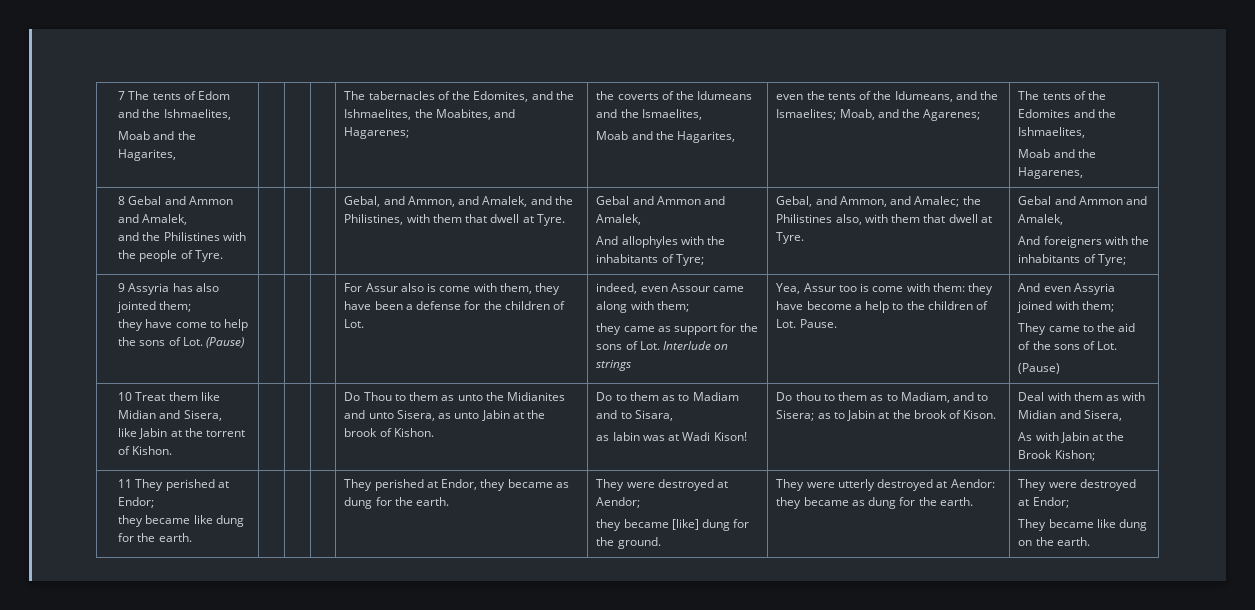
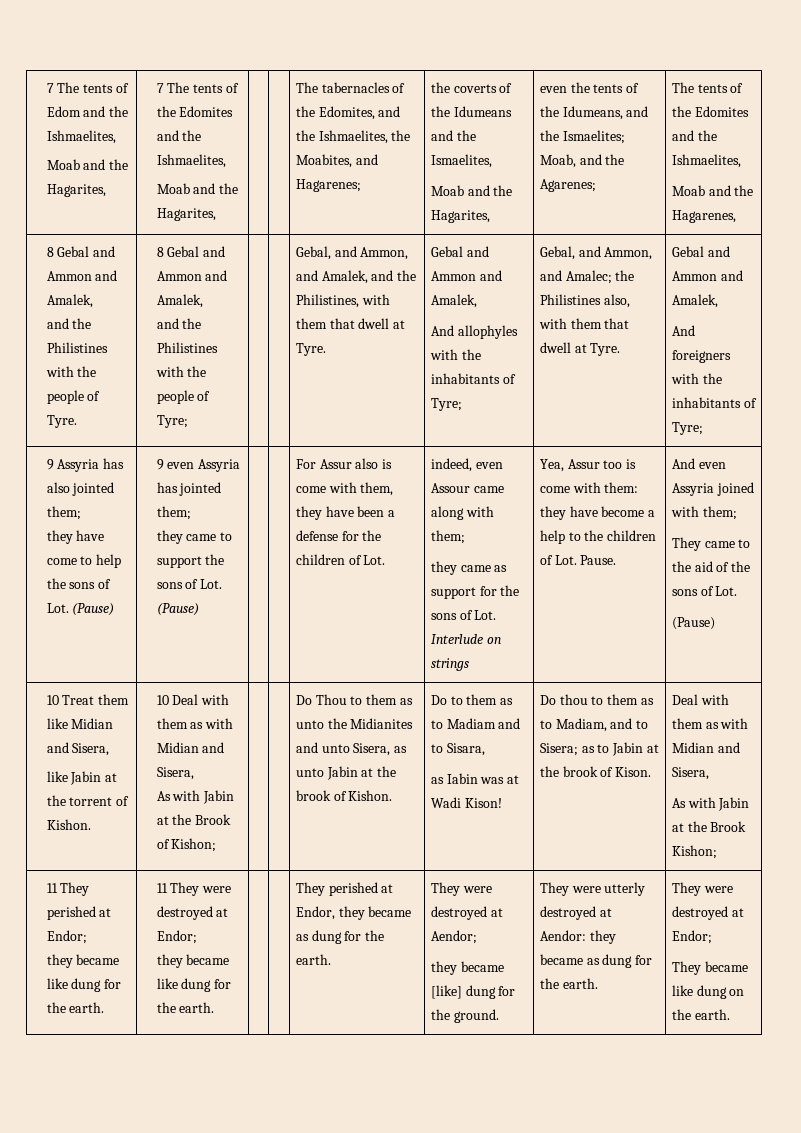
+ 7 The tents of the Edomites and the Ishmaelites,
+ Moab and the Hagarites,
- and the Philistines with the people of Tyre.
+ and the Philistines with the people of Tyre. | 8 Gebal and Ammon and Amalek,
+ and the Philistines with the people of Tyre;
+ 9 even Assyria has jointed them;
+ they came to support the sons of Lot. (Pause)
+ 10 Deal with them as with Midian and Sisera,
+ As with Jabin at the Brook of Kishon;
+ 11 They were destroyed at Endor;
+ they became like dung for the earth.

